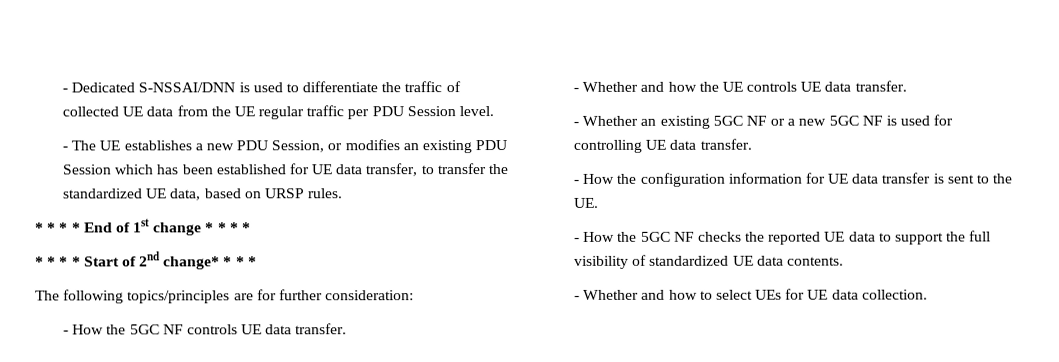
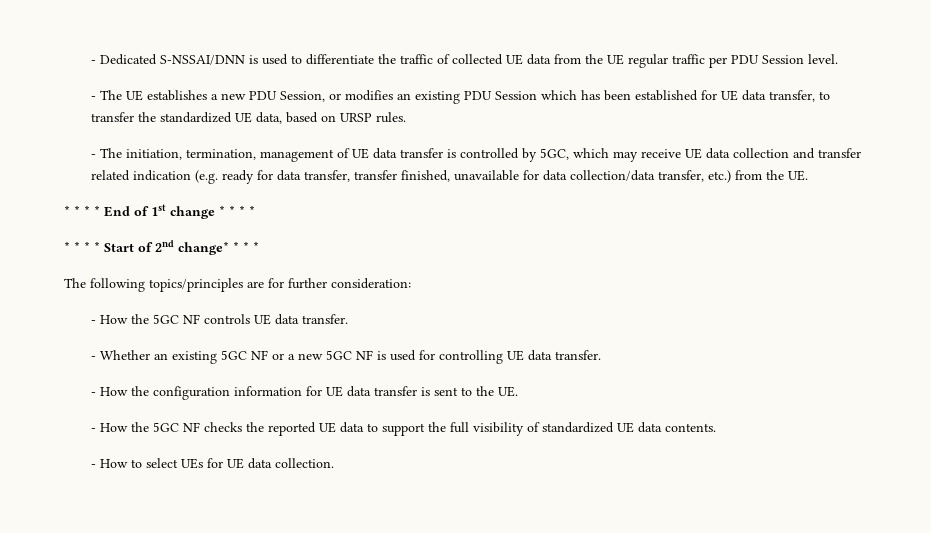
+ - The initiation, termination, management of UE data transfer is controlled by 5GC, which may receive UE data collection and transfer related indication (e.g. ready for data transfer, transfer finished, unavailable for data collection/data transfer, etc.) from the UE.
- - Whether and how the UE controls UE data transfer.
- - Whether and how to select UEs for UE data collection.
+ - How to select UEs for UE data collection.

